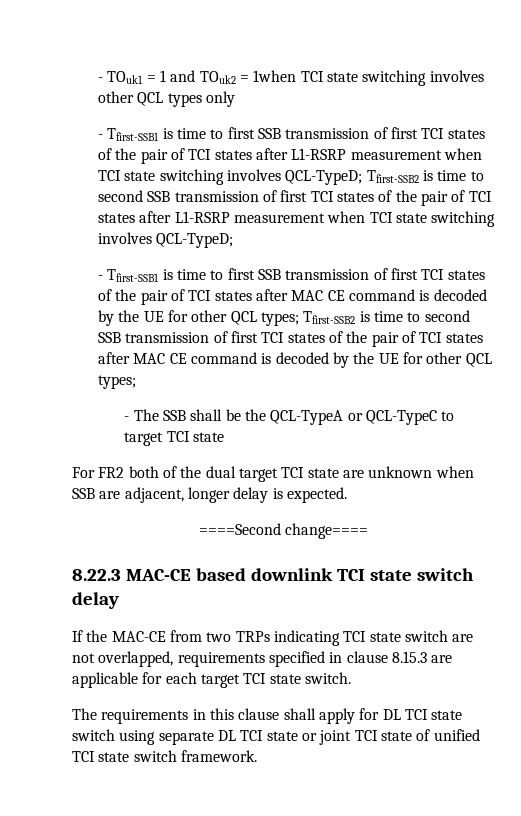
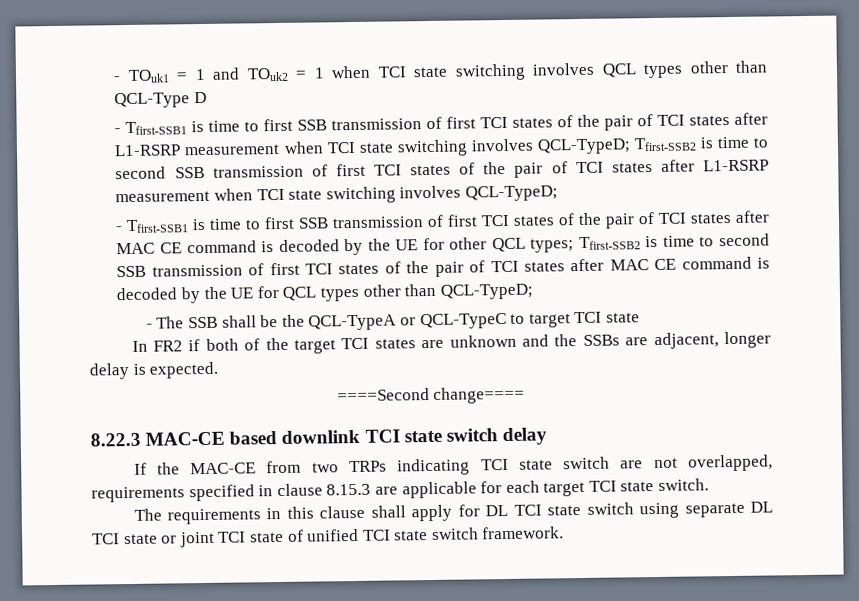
- - TOuk1 = 1 and TOuk2 = 1when TCI state switching involves other QCL types only
+ - TOuk1 = 1 and TOuk2 = 1 when TCI state switching involves QCL types other than QCL-Type D
- - Tfirst-SSB1 is time to first SSB transmission of first TCI states of the pair of TCI states after MAC CE command is decoded by the UE for other QCL types; Tfirst-SSB2 is time to second SSB transmission of first TCI states of the pair of TCI states after MAC CE command is decoded by the UE for other QCL types;
+ - Tfirst-SSB1 is time to first SSB transmission of first TCI states of the pair of TCI states after MAC CE command is decoded by the UE for other QCL types; Tfirst-SSB2 is time to second SSB transmission of first TCI states of the pair of TCI states after MAC CE command is decoded by the UE for QCL types other than QCL-TypeD;
- For FR2 both of the dual target TCI state are unknown when SSB are adjacent, longer delay is expected.
+ In FR2 if both of the target TCI states are unknown and the SSBs are adjacent, longer delay is expected.

